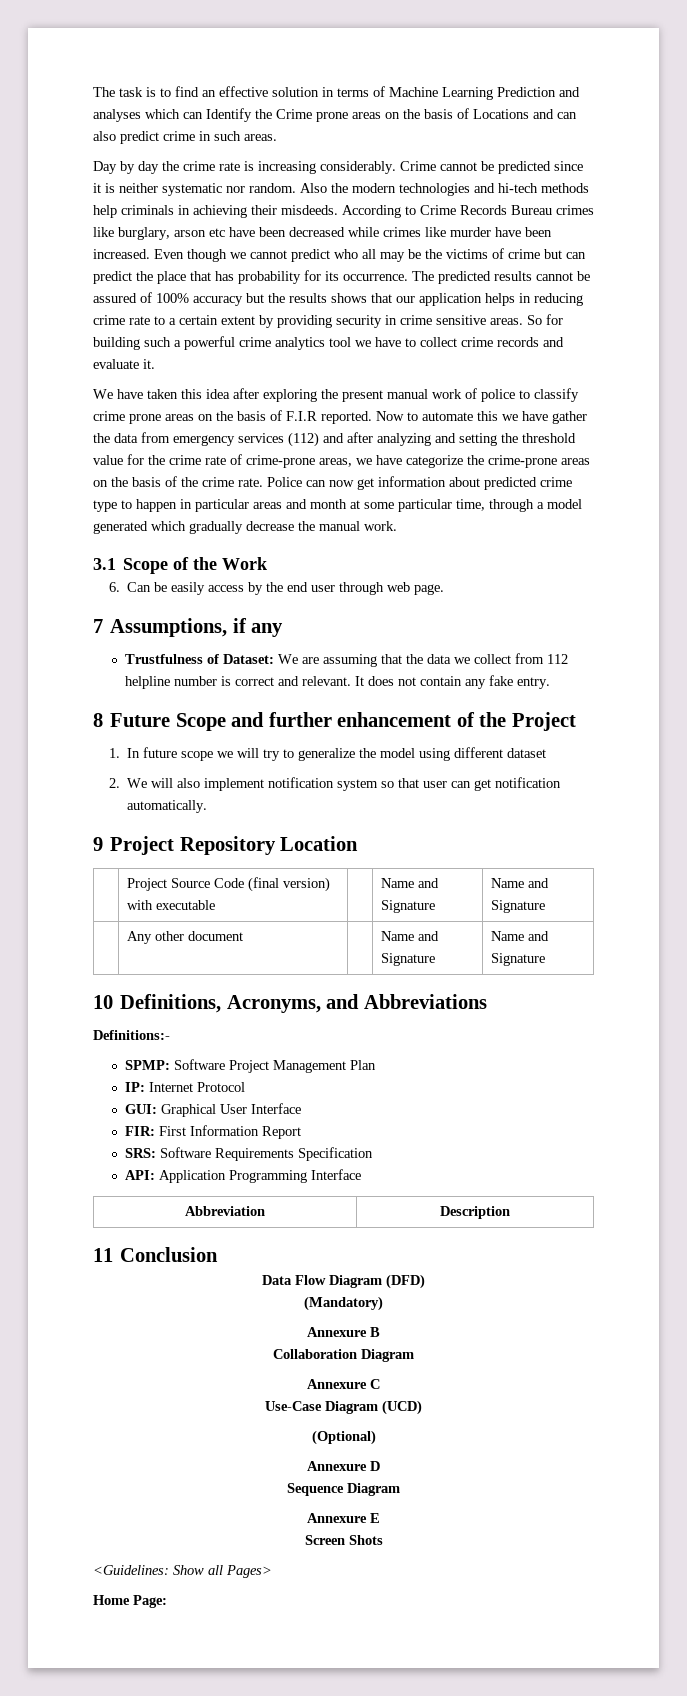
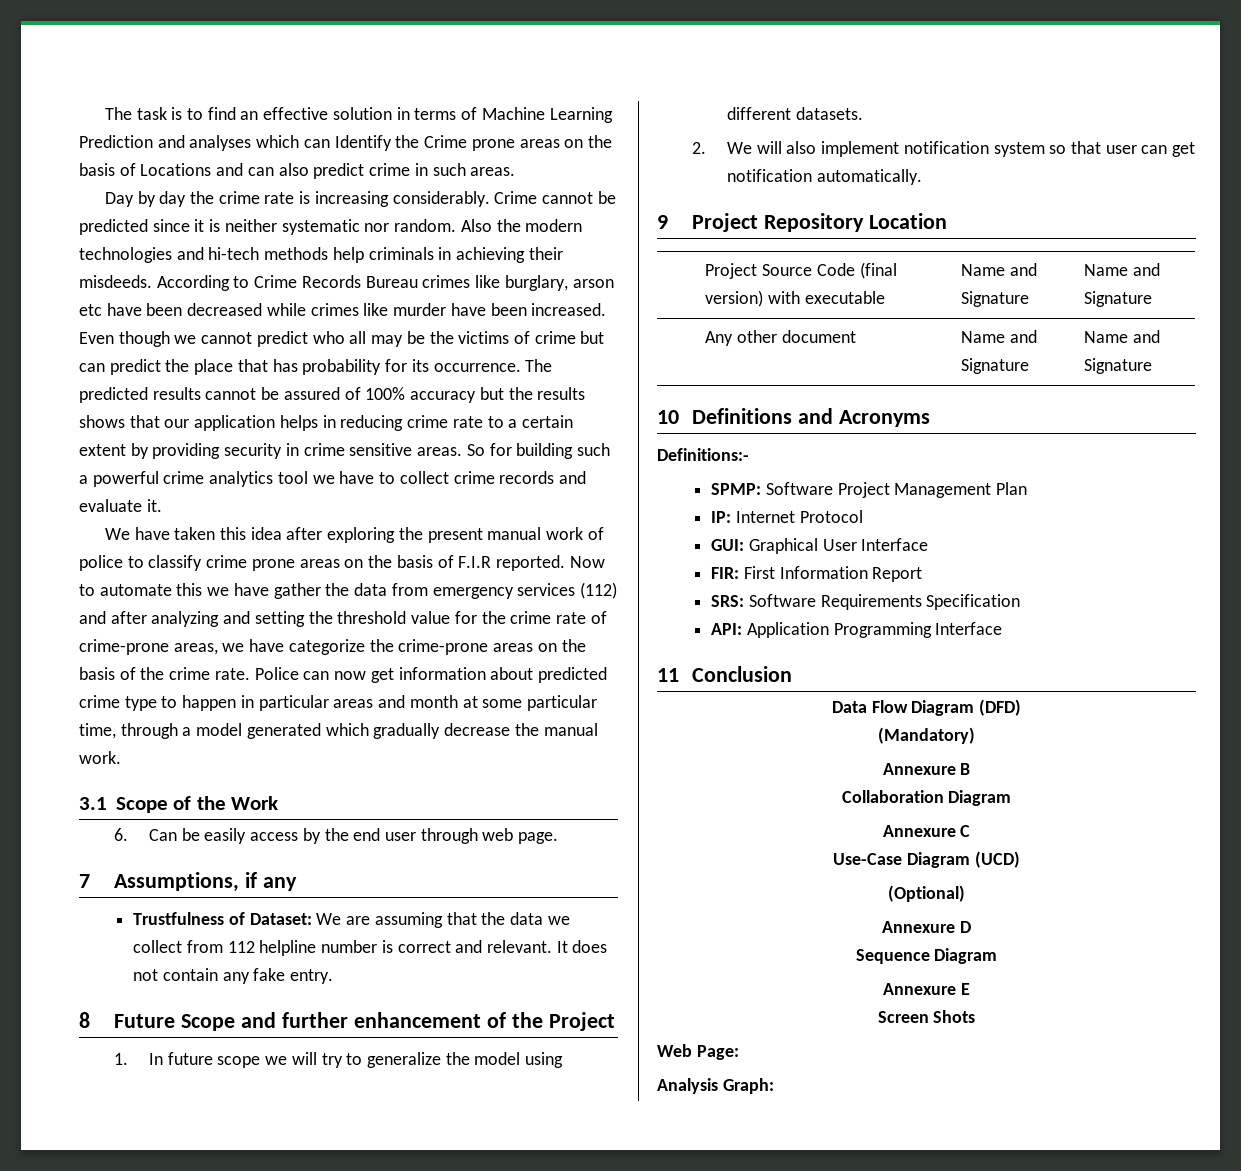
- 1. In future scope we will try to generalize the model using different dataset
+ 1. In future scope we will try to generalize the model using different datasets.
- 10 Definitions, Acronyms, and Abbreviations
+ 10 Definitions and Acronyms
- Abbreviation | Description
- <Guidelines: Show all Pages>
- Home Page:
+ Web Page:
+ Analysis Graph:

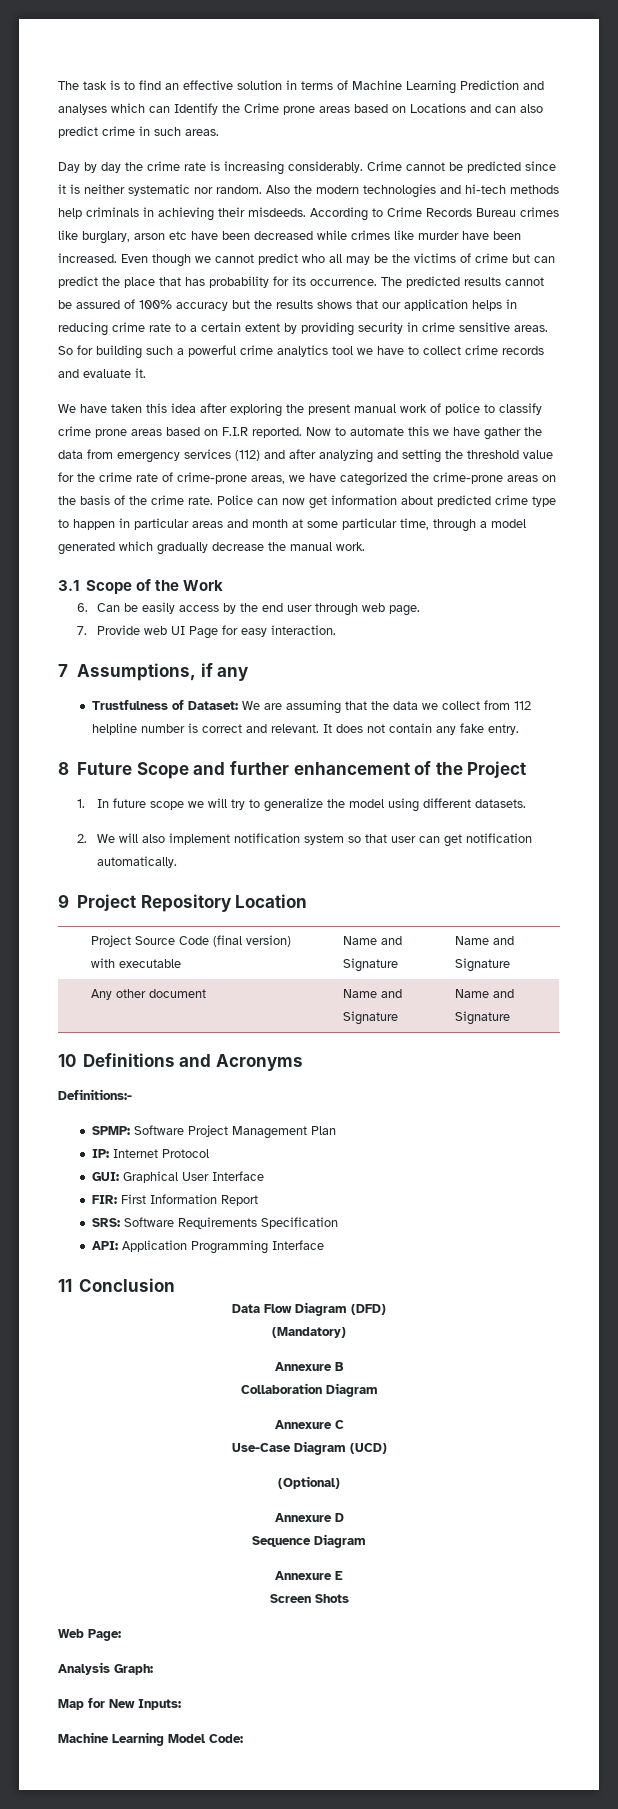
- The task is to find an effective solution in terms of Machine Learning Prediction and analyses which can Identify the Crime prone areas on the basis of Locations and can also predict crime in such areas.
+ The task is to find an effective solution in terms of Machine Learning Prediction and analyses which can Identify the Crime prone areas based on Locations and can also predict crime in such areas.
- We have taken this idea after exploring the present manual work of police to classify crime prone areas on the basis of F.I.R reported.
+ We have taken this idea after exploring the present manual work of police to classify crime prone areas based on F.I.R reported.
- Now to automate this we have gather the data from emergency services (112) and after analyzing and setting the threshold value for the crime rate of crime-prone areas, we have categorize the crime-prone areas on the basis of the crime rate.
+ Now to automate this we have gather the data from emergency services (112) and after analyzing and setting the threshold value for the crime rate of crime-prone areas, we have categorized the crime-prone areas on the basis of the crime rate.
+ 7. Provide web UI Page for easy interaction.
+ Map for New Inputs:
+ Machine Learning Model Code:

